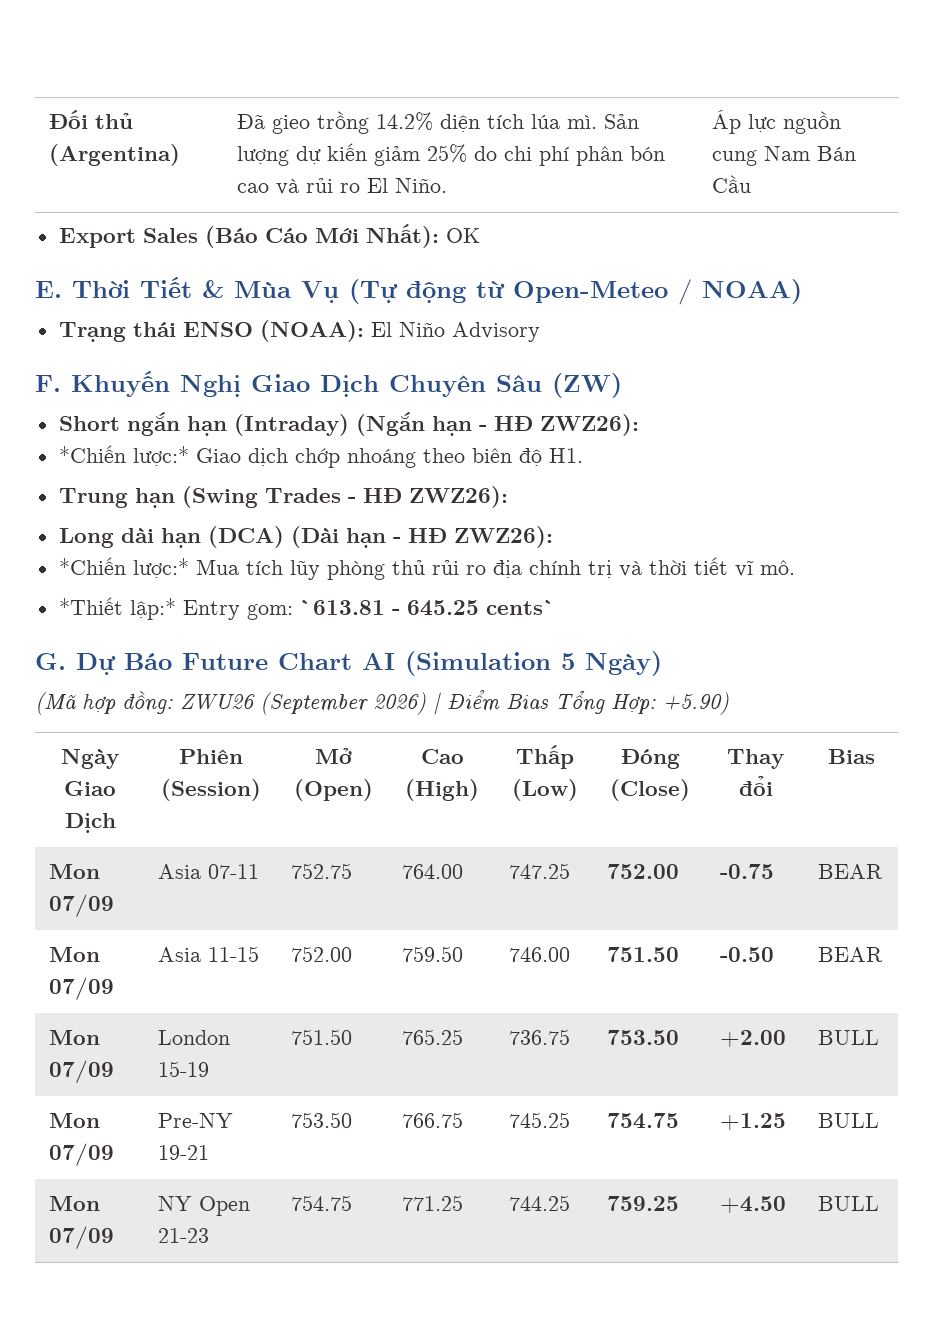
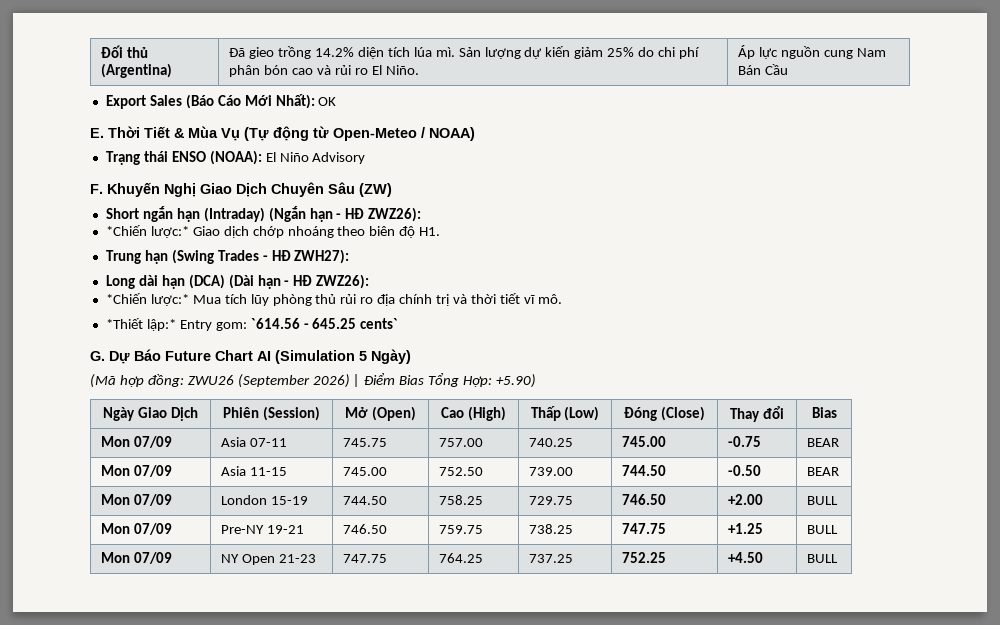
- Trung hạn (Swing Trades - HĐ ZWZ26):
+ Trung hạn (Swing Trades - HĐ ZWH27):
- *Thiết lập:* Entry gom: `613.81 - 645.25 cents`
+ *Thiết lập:* Entry gom: `614.56 - 645.25 cents`
- Mon 07/09 | Asia 07-11 | 752.75 | 764.00 | 747.25 | 752.00 | -0.75 | BEAR
+ Mon 07/09 | Asia 07-11 | 745.75 | 757.00 | 740.25 | 745.00 | -0.75 | BEAR
- Mon 07/09 | Asia 11-15 | 752.00 | 759.50 | 746.00 | 751.50 | -0.50 | BEAR
+ Mon 07/09 | Asia 11-15 | 745.00 | 752.50 | 739.00 | 744.50 | -0.50 | BEAR
- Mon 07/09 | London 15-19 | 751.50 | 765.25 | 736.75 | 753.50 | +2.00 | BULL
+ Mon 07/09 | London 15-19 | 744.50 | 758.25 | 729.75 | 746.50 | +2.00 | BULL
- Mon 07/09 | Pre-NY 19-21 | 753.50 | 766.75 | 745.25 | 754.75 | +1.25 | BULL
+ Mon 07/09 | Pre-NY 19-21 | 746.50 | 759.75 | 738.25 | 747.75 | +1.25 | BULL
- Mon 07/09 | NY Open 21-23 | 754.75 | 771.25 | 744.25 | 759.25 | +4.50 | BULL
+ Mon 07/09 | NY Open 21-23 | 747.75 | 764.25 | 737.25 | 752.25 | +4.50 | BULL

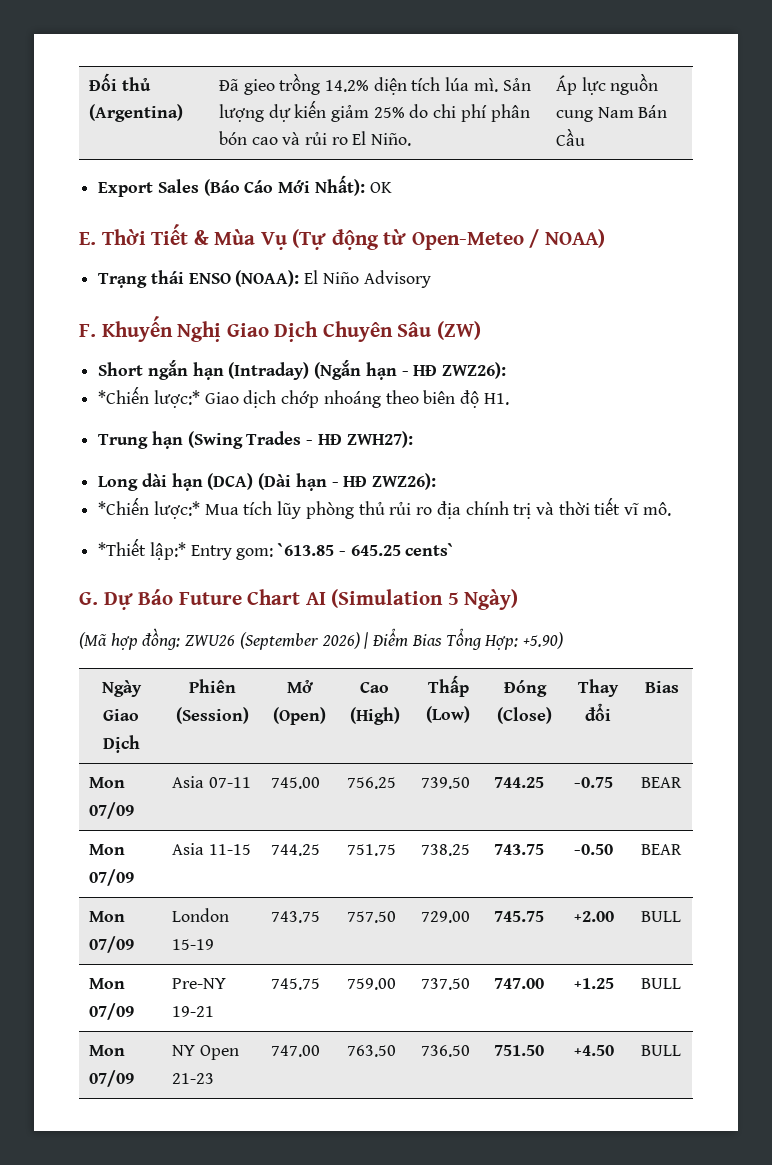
- *Thiết lập:* Entry gom: `614.56 - 645.25 cents`
+ *Thiết lập:* Entry gom: `613.85 - 645.25 cents`
- Mon 07/09 | Asia 07-11 | 745.75 | 757.00 | 740.25 | 745.00 | -0.75 | BEAR
+ Mon 07/09 | Asia 07-11 | 745.00 | 756.25 | 739.50 | 744.25 | -0.75 | BEAR
- Mon 07/09 | Asia 11-15 | 745.00 | 752.50 | 739.00 | 744.50 | -0.50 | BEAR
+ Mon 07/09 | Asia 11-15 | 744.25 | 751.75 | 738.25 | 743.75 | -0.50 | BEAR
- Mon 07/09 | London 15-19 | 744.50 | 758.25 | 729.75 | 746.50 | +2.00 | BULL
+ Mon 07/09 | London 15-19 | 743.75 | 757.50 | 729.00 | 745.75 | +2.00 | BULL
- Mon 07/09 | Pre-NY 19-21 | 746.50 | 759.75 | 738.25 | 747.75 | +1.25 | BULL
+ Mon 07/09 | Pre-NY 19-21 | 745.75 | 759.00 | 737.50 | 747.00 | +1.25 | BULL
- Mon 07/09 | NY Open 21-23 | 747.75 | 764.25 | 737.25 | 752.25 | +4.50 | BULL
+ Mon 07/09 | NY Open 21-23 | 747.00 | 763.50 | 736.50 | 751.50 | +4.50 | BULL

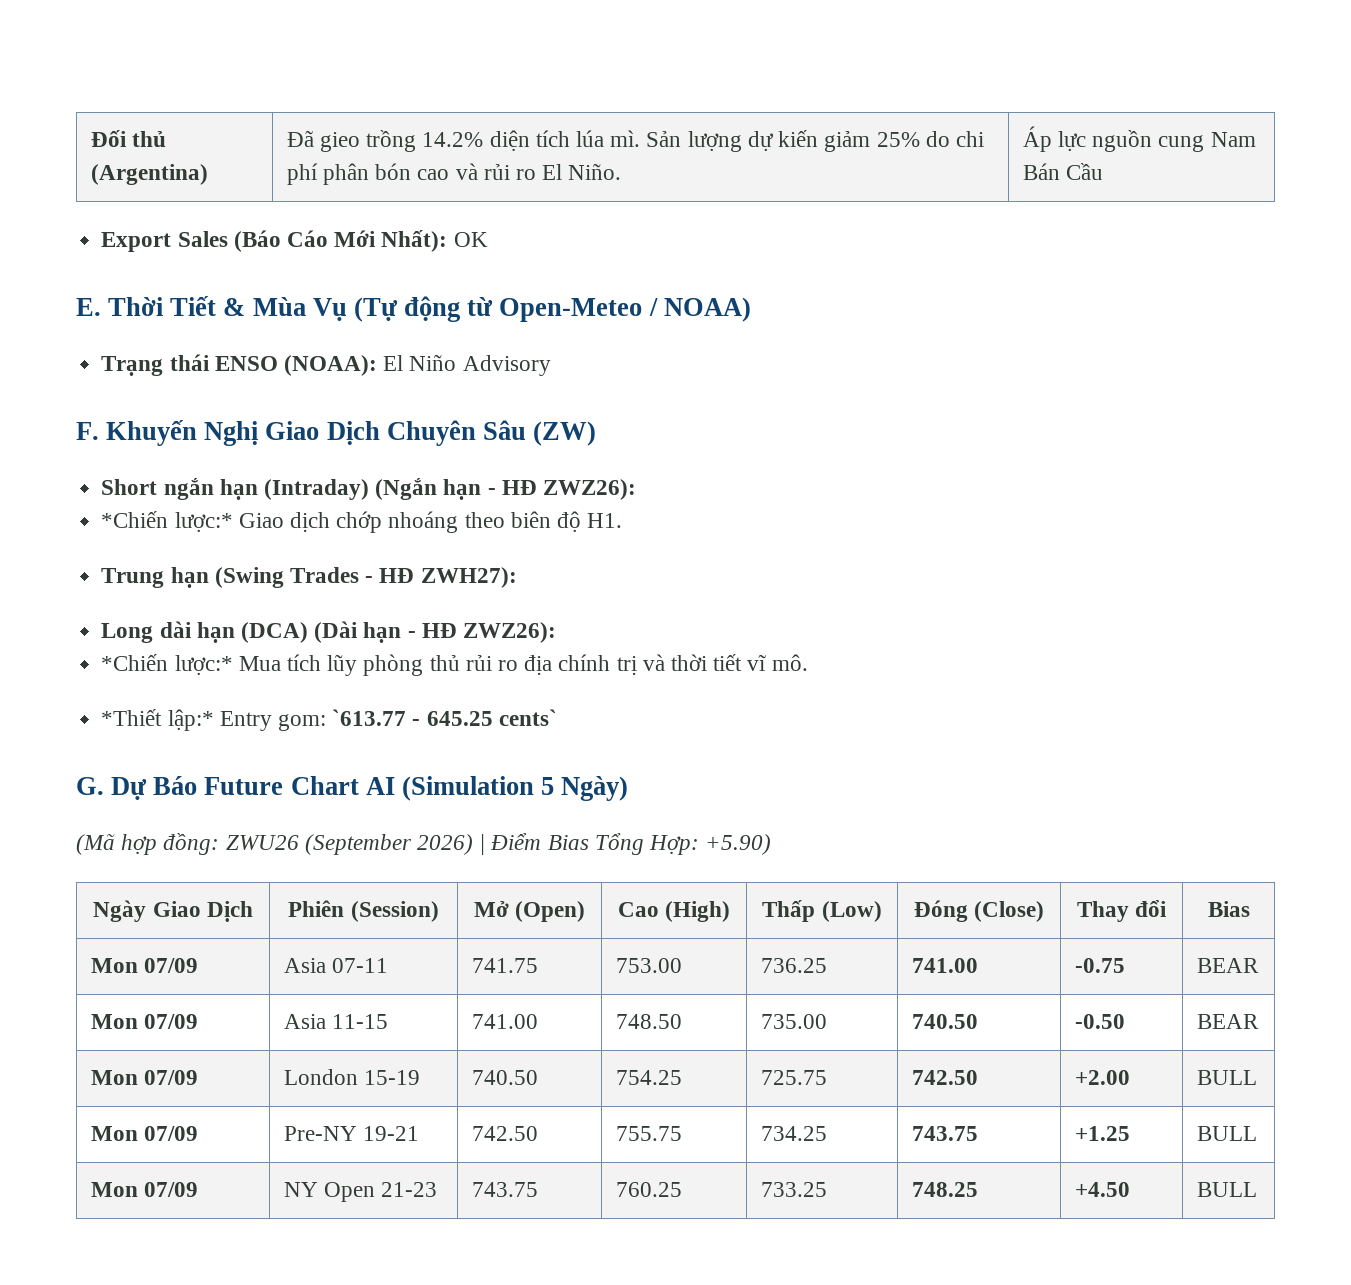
- *Thiết lập:* Entry gom: `613.85 - 645.25 cents`
+ *Thiết lập:* Entry gom: `613.77 - 645.25 cents`
- Mon 07/09 | Asia 07-11 | 745.00 | 756.25 | 739.50 | 744.25 | -0.75 | BEAR
+ Mon 07/09 | Asia 07-11 | 741.75 | 753.00 | 736.25 | 741.00 | -0.75 | BEAR
- Mon 07/09 | Asia 11-15 | 744.25 | 751.75 | 738.25 | 743.75 | -0.50 | BEAR
+ Mon 07/09 | Asia 11-15 | 741.00 | 748.50 | 735.00 | 740.50 | -0.50 | BEAR
- Mon 07/09 | London 15-19 | 743.75 | 757.50 | 729.00 | 745.75 | +2.00 | BULL
+ Mon 07/09 | London 15-19 | 740.50 | 754.25 | 725.75 | 742.50 | +2.00 | BULL
- Mon 07/09 | Pre-NY 19-21 | 745.75 | 759.00 | 737.50 | 747.00 | +1.25 | BULL
+ Mon 07/09 | Pre-NY 19-21 | 742.50 | 755.75 | 734.25 | 743.75 | +1.25 | BULL
- Mon 07/09 | NY Open 21-23 | 747.00 | 763.50 | 736.50 | 751.50 | +4.50 | BULL
+ Mon 07/09 | NY Open 21-23 | 743.75 | 760.25 | 733.25 | 748.25 | +4.50 | BULL

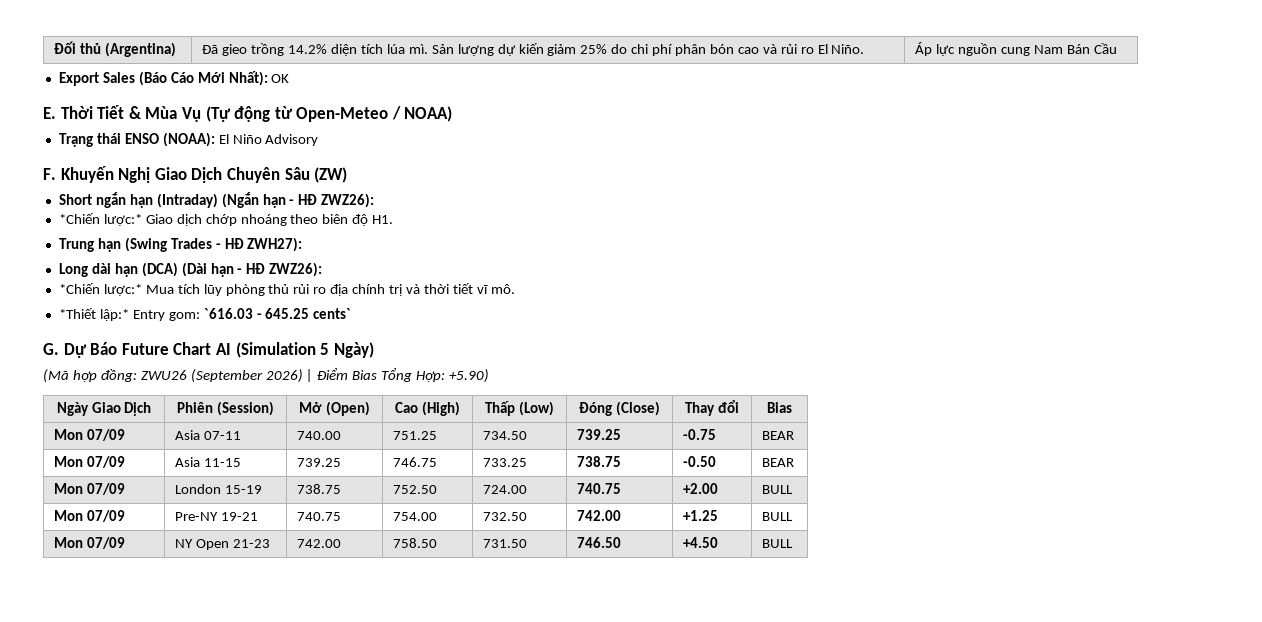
- *Thiết lập:* Entry gom: `613.77 - 645.25 cents`
+ *Thiết lập:* Entry gom: `616.03 - 645.25 cents`
- Mon 07/09 | Asia 07-11 | 741.75 | 753.00 | 736.25 | 741.00 | -0.75 | BEAR
+ Mon 07/09 | Asia 07-11 | 740.00 | 751.25 | 734.50 | 739.25 | -0.75 | BEAR
- Mon 07/09 | Asia 11-15 | 741.00 | 748.50 | 735.00 | 740.50 | -0.50 | BEAR
+ Mon 07/09 | Asia 11-15 | 739.25 | 746.75 | 733.25 | 738.75 | -0.50 | BEAR
- Mon 07/09 | London 15-19 | 740.50 | 754.25 | 725.75 | 742.50 | +2.00 | BULL
+ Mon 07/09 | London 15-19 | 738.75 | 752.50 | 724.00 | 740.75 | +2.00 | BULL
- Mon 07/09 | Pre-NY 19-21 | 742.50 | 755.75 | 734.25 | 743.75 | +1.25 | BULL
+ Mon 07/09 | Pre-NY 19-21 | 740.75 | 754.00 | 732.50 | 742.00 | +1.25 | BULL
- Mon 07/09 | NY Open 21-23 | 743.75 | 760.25 | 733.25 | 748.25 | +4.50 | BULL
+ Mon 07/09 | NY Open 21-23 | 742.00 | 758.50 | 731.50 | 746.50 | +4.50 | BULL

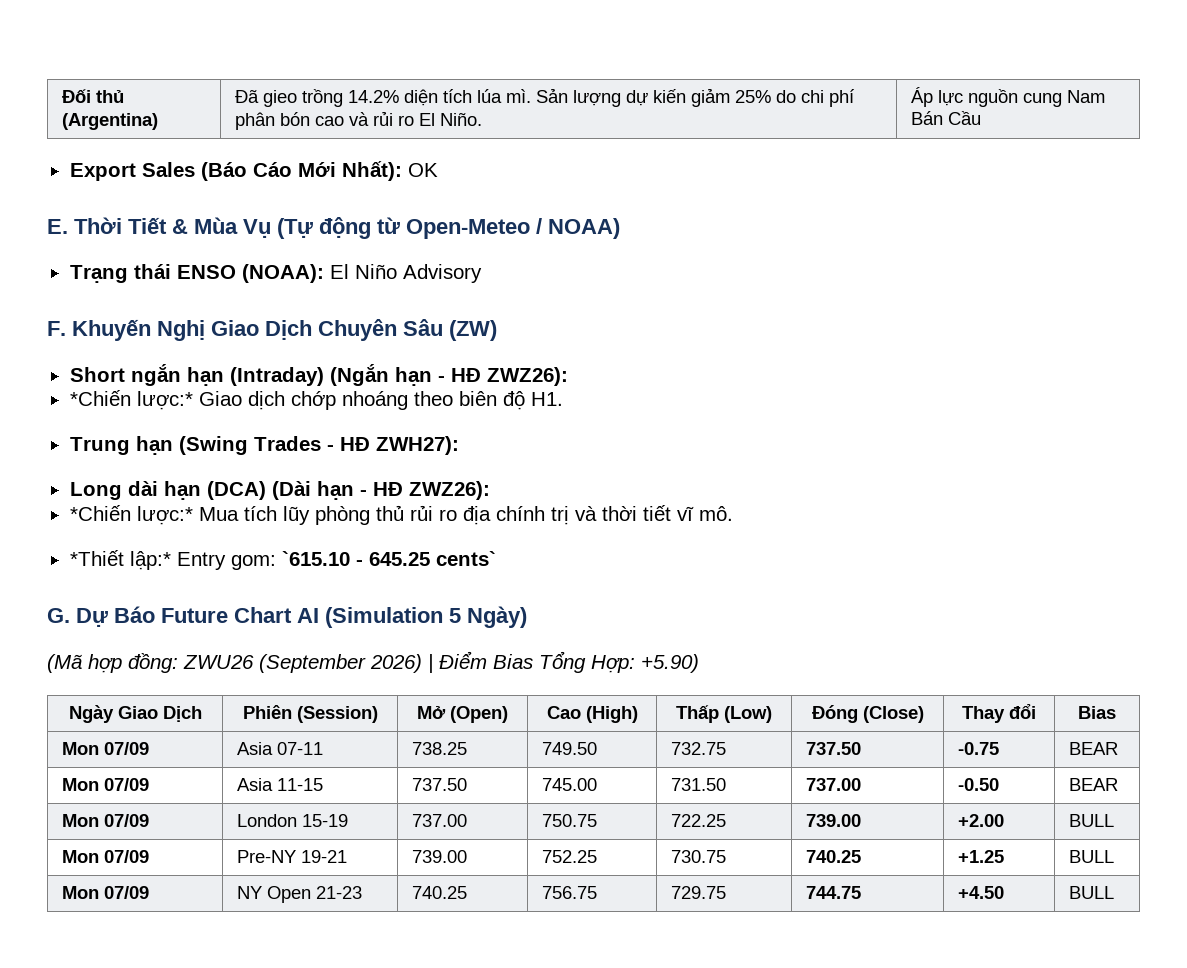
- *Thiết lập:* Entry gom: `616.03 - 645.25 cents`
+ *Thiết lập:* Entry gom: `615.10 - 645.25 cents`
- Mon 07/09 | Asia 07-11 | 740.00 | 751.25 | 734.50 | 739.25 | -0.75 | BEAR
+ Mon 07/09 | Asia 07-11 | 738.25 | 749.50 | 732.75 | 737.50 | -0.75 | BEAR
- Mon 07/09 | Asia 11-15 | 739.25 | 746.75 | 733.25 | 738.75 | -0.50 | BEAR
+ Mon 07/09 | Asia 11-15 | 737.50 | 745.00 | 731.50 | 737.00 | -0.50 | BEAR
- Mon 07/09 | London 15-19 | 738.75 | 752.50 | 724.00 | 740.75 | +2.00 | BULL
+ Mon 07/09 | London 15-19 | 737.00 | 750.75 | 722.25 | 739.00 | +2.00 | BULL
- Mon 07/09 | Pre-NY 19-21 | 740.75 | 754.00 | 732.50 | 742.00 | +1.25 | BULL
+ Mon 07/09 | Pre-NY 19-21 | 739.00 | 752.25 | 730.75 | 740.25 | +1.25 | BULL
- Mon 07/09 | NY Open 21-23 | 742.00 | 758.50 | 731.50 | 746.50 | +4.50 | BULL
+ Mon 07/09 | NY Open 21-23 | 740.25 | 756.75 | 729.75 | 744.75 | +4.50 | BULL

